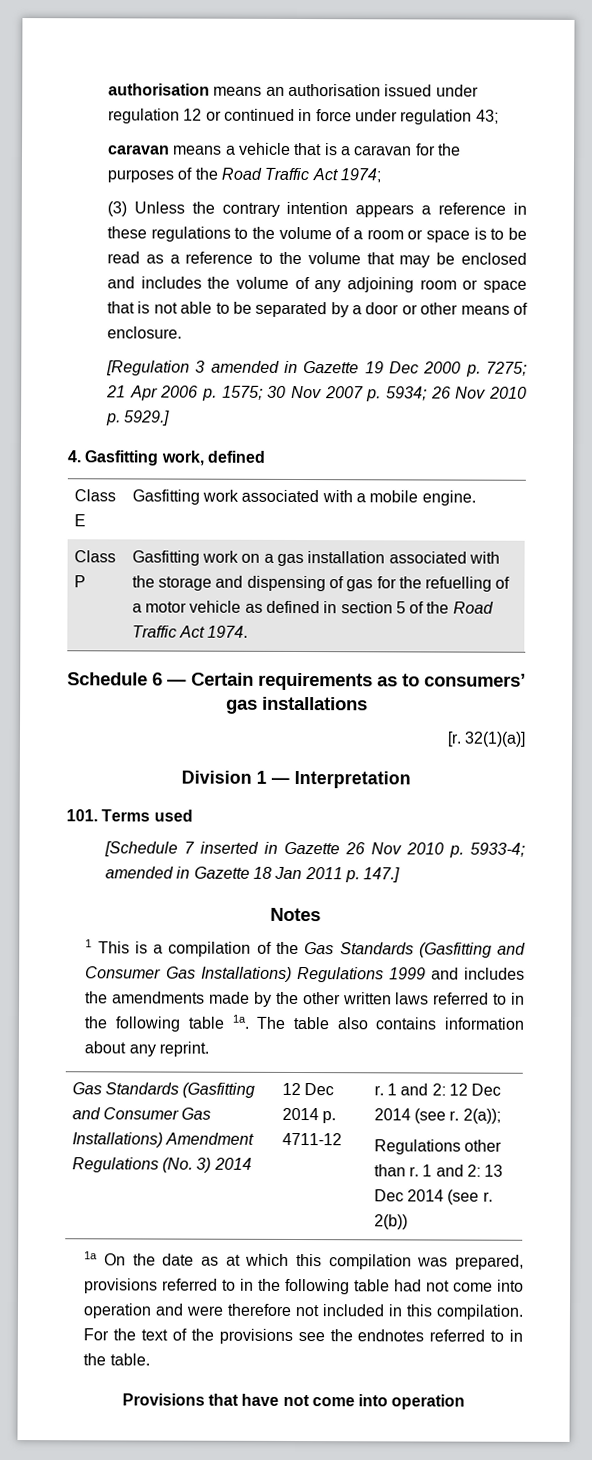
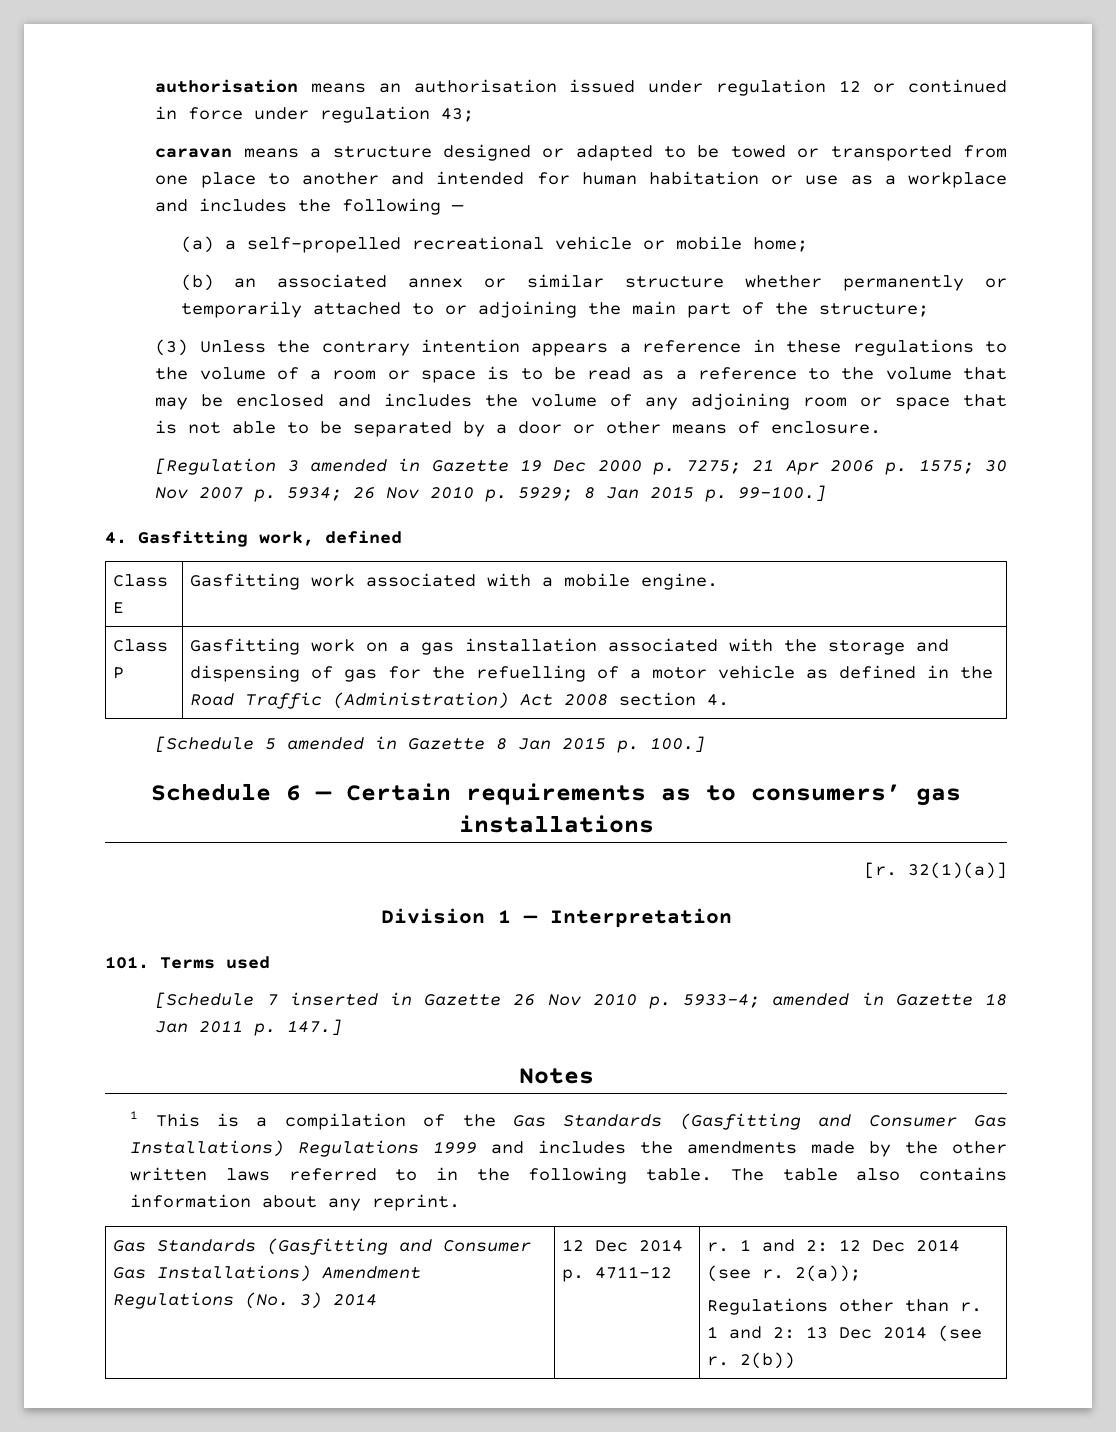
- caravan means a vehicle that is a caravan for the purposes of the Road Traffic Act 1974;
+ caravan means a structure designed or adapted to be towed or transported from one place to another and intended for human habitation or use as a workplace and includes the following —
+ (a) a self-propelled recreational vehicle or mobile home;
+ (b) an associated annex or similar structure whether permanently or temporarily attached to or adjoining the main part of the structure;
- [Regulation 3 amended in Gazette 19 Dec 2000 p. 7275; 21 Apr 2006 p. 1575; 30 Nov 2007 p. 5934; 26 Nov 2010 p. 5929.]
+ [Regulation 3 amended in Gazette 19 Dec 2000 p. 7275; 21 Apr 2006 p. 1575; 30 Nov 2007 p. 5934; 26 Nov 2010 p. 5929; 8 Jan 2015 p. 99-100.]
- Class P | Gasfitting work on a gas installation associated with the storage and dispensing of gas for the refuelling of a motor vehicle as defined in section 5 of the Road Traffic Act 1974.
+ Class P | Gasfitting work on a gas installation associated with the storage and dispensing of gas for the refuelling of a motor vehicle as defined in the Road Traffic (Administration) Act 2008 section 4.
+ [Schedule 5 amended in Gazette 8 Jan 2015 p. 100.]
- 1 This is a compilation of the Gas Standards (Gasfitting and Consumer Gas Installations) Regulations 1999 and includes the amendments made by the other written laws referred to in the following table 1a.
+ 1 This is a compilation of the Gas Standards (Gasfitting and Consumer Gas Installations) Regulations 1999 and includes the amendments made by the other written laws referred to in the following table.
- 1a On the date as at which this compilation was prepared, provisions referred to in the following table had not come into operation and were therefore not included in this compilation. For the text of the provisions see the endnotes referred to in the table.
- Provisions that have not come into operation

